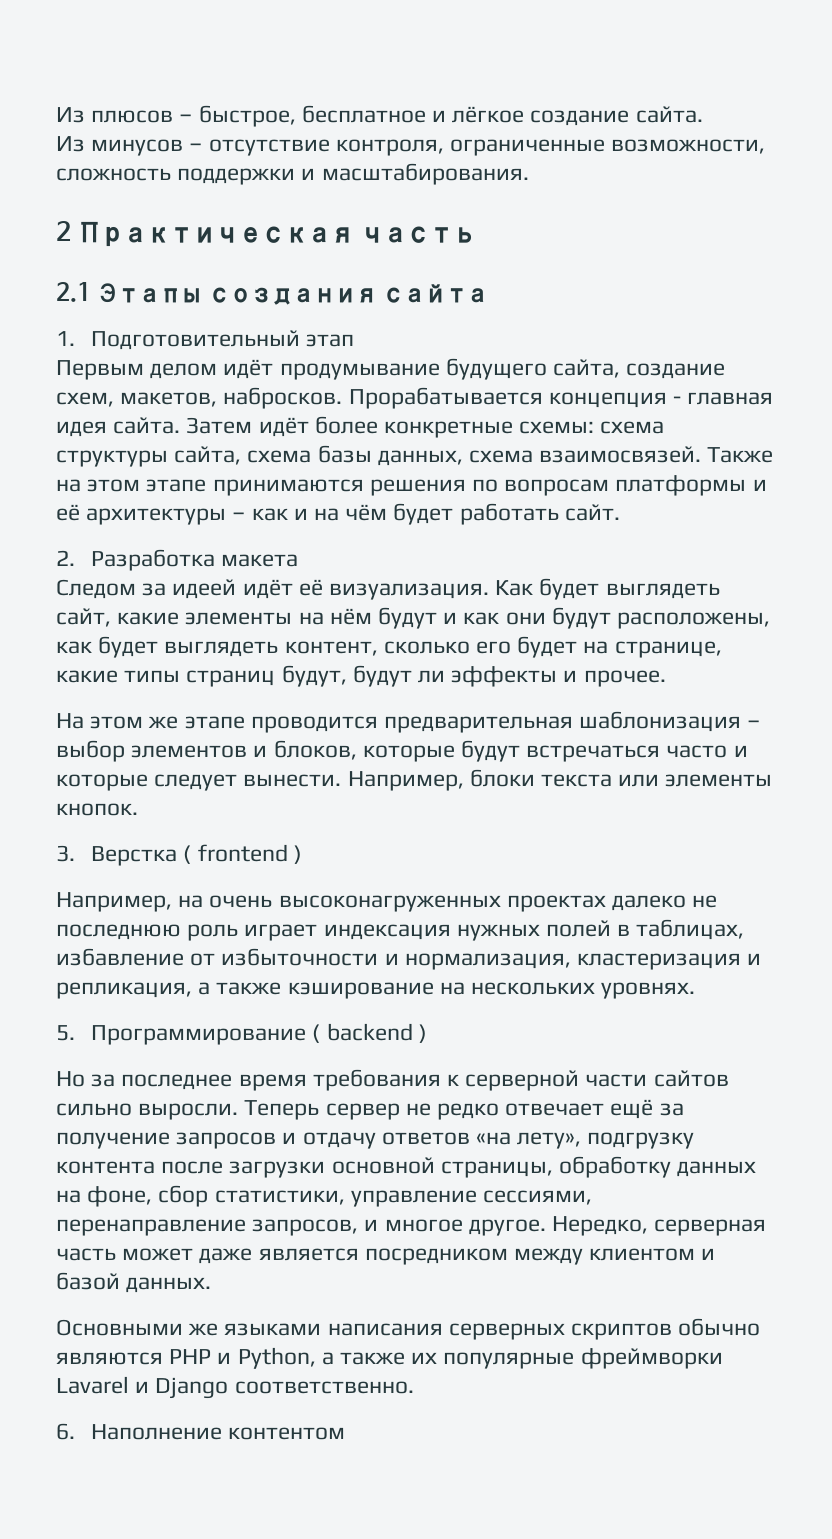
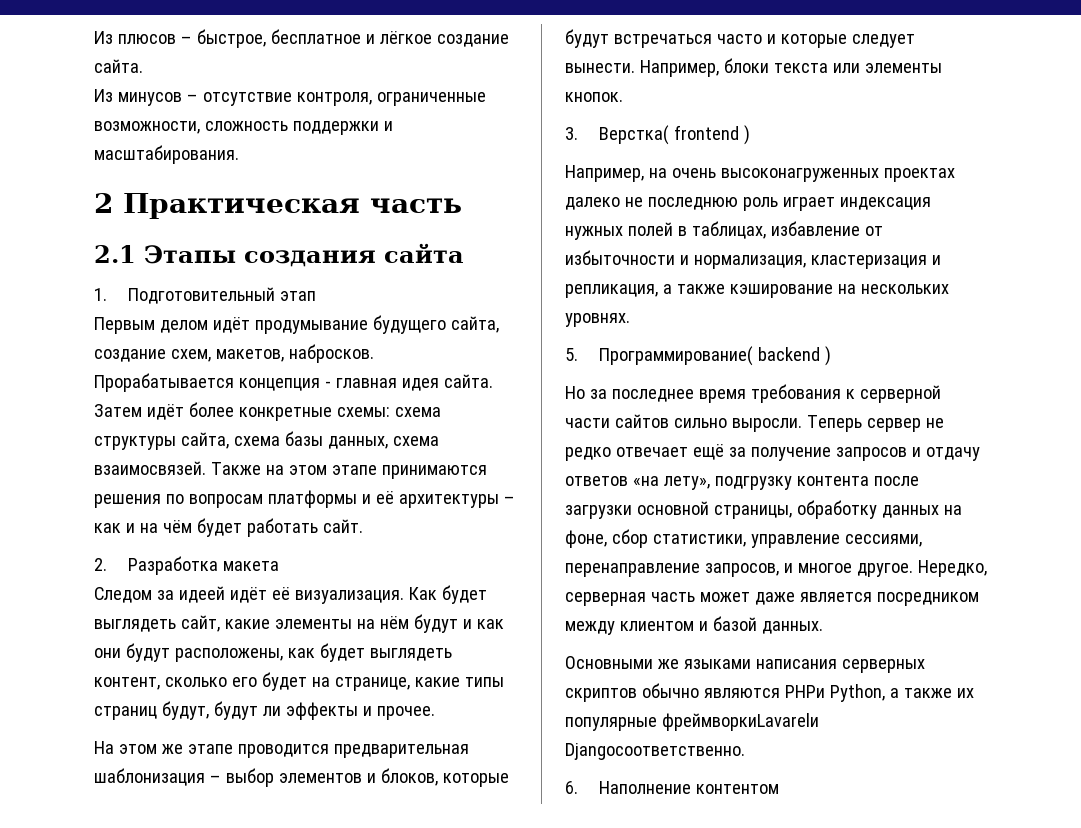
- 3. Верстка ( frontend )
+ 3. Верстка( frontend )
- 5. Программирование ( backend )
+ 5. Программирование( backend )
- Основными же языками написания серверных скриптов обычно являются PHP и Python, а также их популярные фреймворки Lavarel и Django соответственно.
+ Основными же языками написания серверных скриптов обычно являются PHPи Python, а также их популярные фреймворкиLavarelи Djangoсоответственно.

